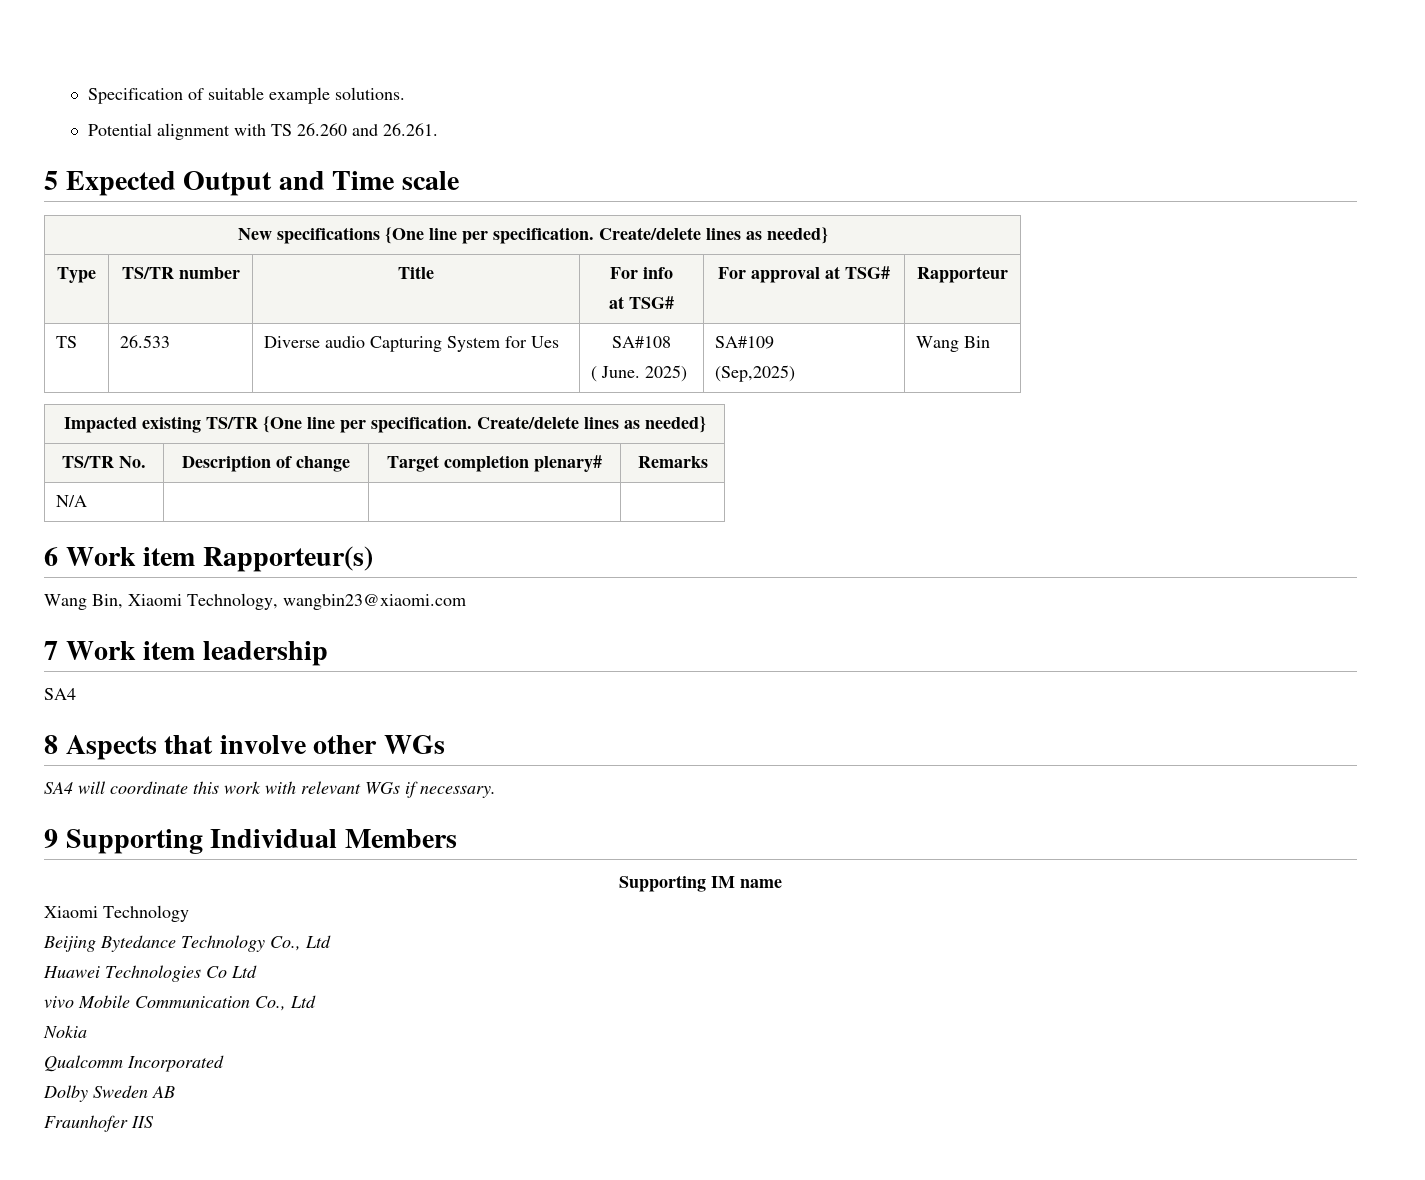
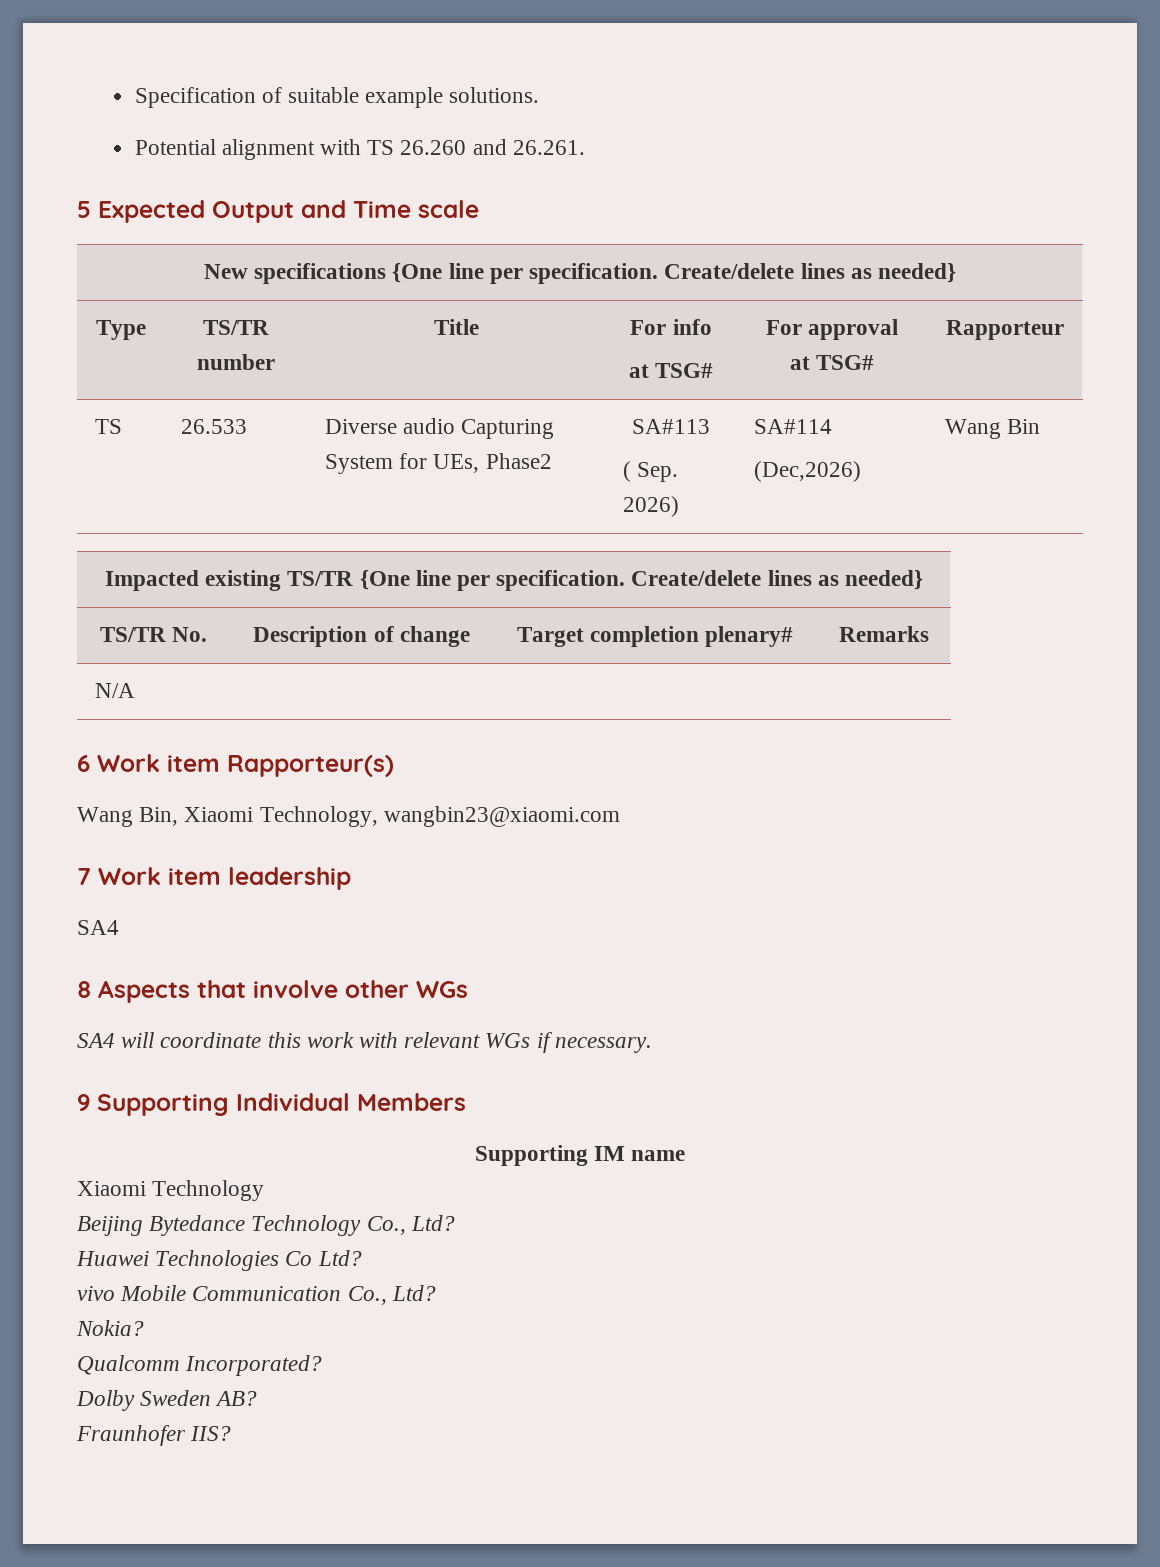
- TS | 26.533 | Diverse audio Capturing System for Ues | SA#108
- ( June. 2025) | SA#109
- (Sep,2025) | Wang Bin
+ TS | 26.533 | Diverse audio Capturing System for UEs, Phase2 | SA#113
+ ( Sep. 2026) | SA#114
+ (Dec,2026) | Wang Bin
- Beijing Bytedance Technology Co., Ltd
+ Beijing Bytedance Technology Co., Ltd?
- Huawei Technologies Co Ltd
+ Huawei Technologies Co Ltd?
- vivo Mobile Communication Co., Ltd
- Nokia
+ vivo Mobile Communication Co., Ltd?
+ Nokia?
- Qualcomm Incorporated
+ Qualcomm Incorporated?
- Dolby Sweden AB
+ Dolby Sweden AB?
- Fraunhofer IIS
+ Fraunhofer IIS?

